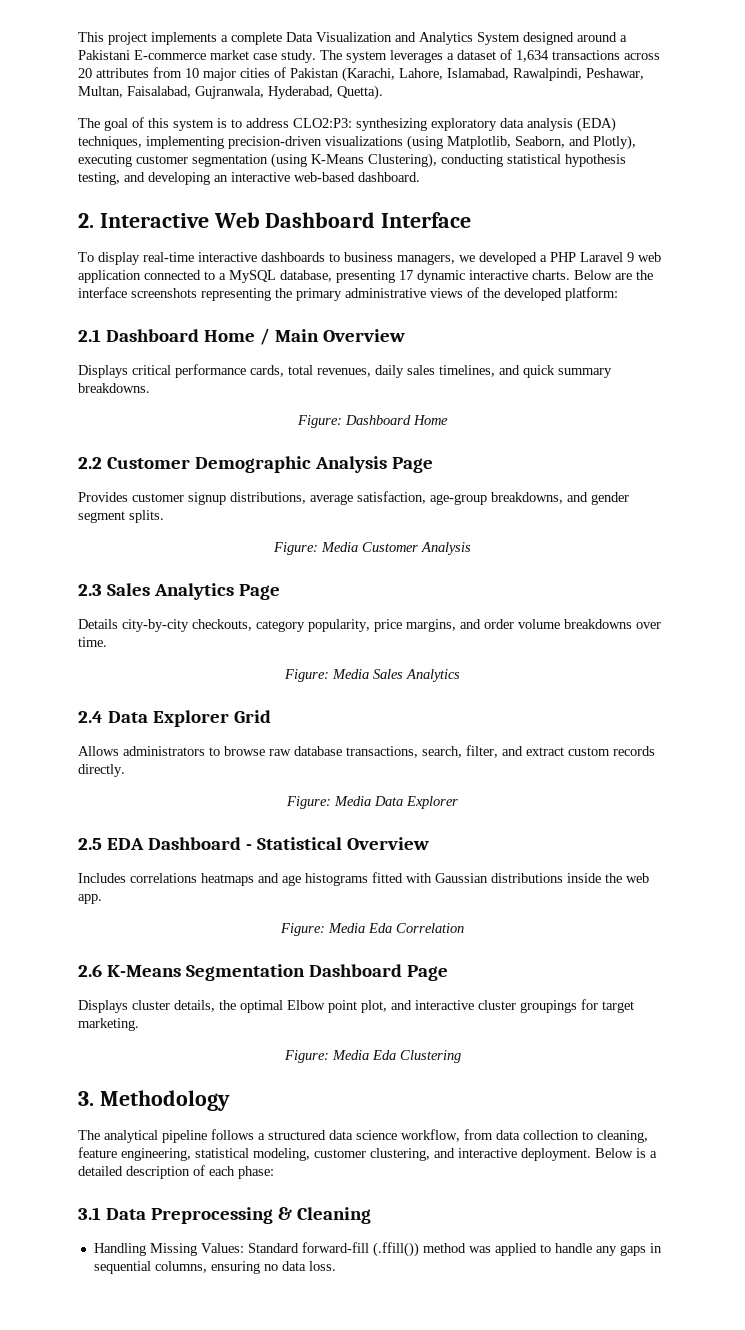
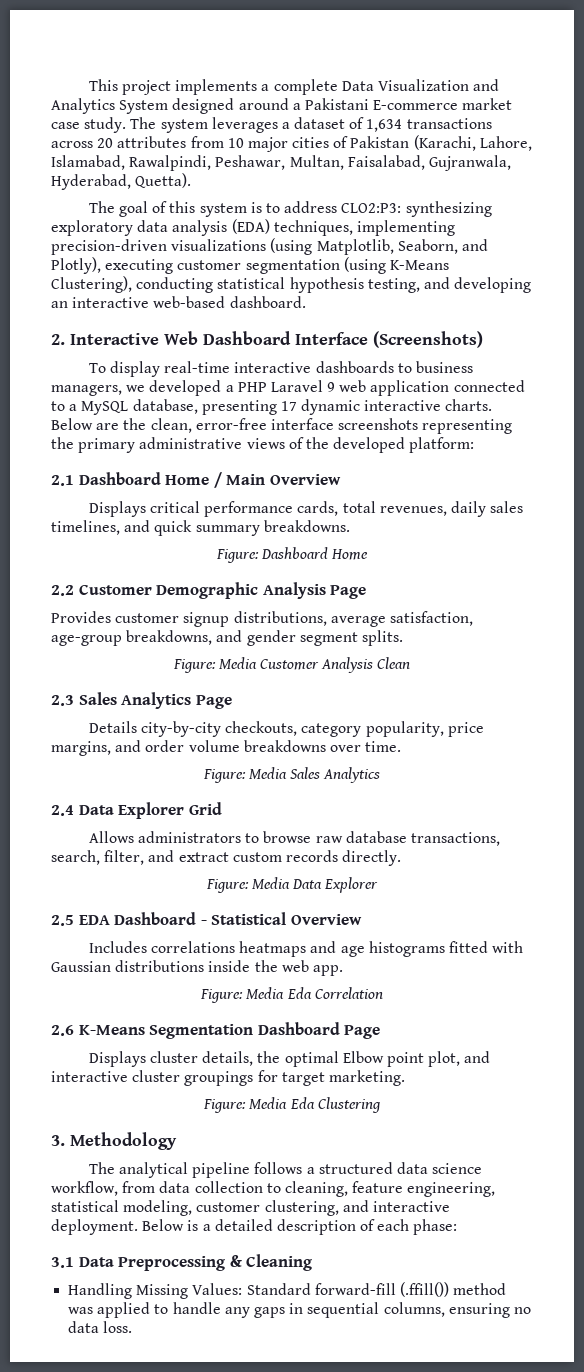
- 2. Interactive Web Dashboard Interface
+ 2. Interactive Web Dashboard Interface (Screenshots)
- Below are the interface screenshots representing the primary administrative views of the developed platform:
+ Below are the clean, error-free interface screenshots representing the primary administrative views of the developed platform:
- Figure: Media Customer Analysis
+ Figure: Media Customer Analysis Clean

